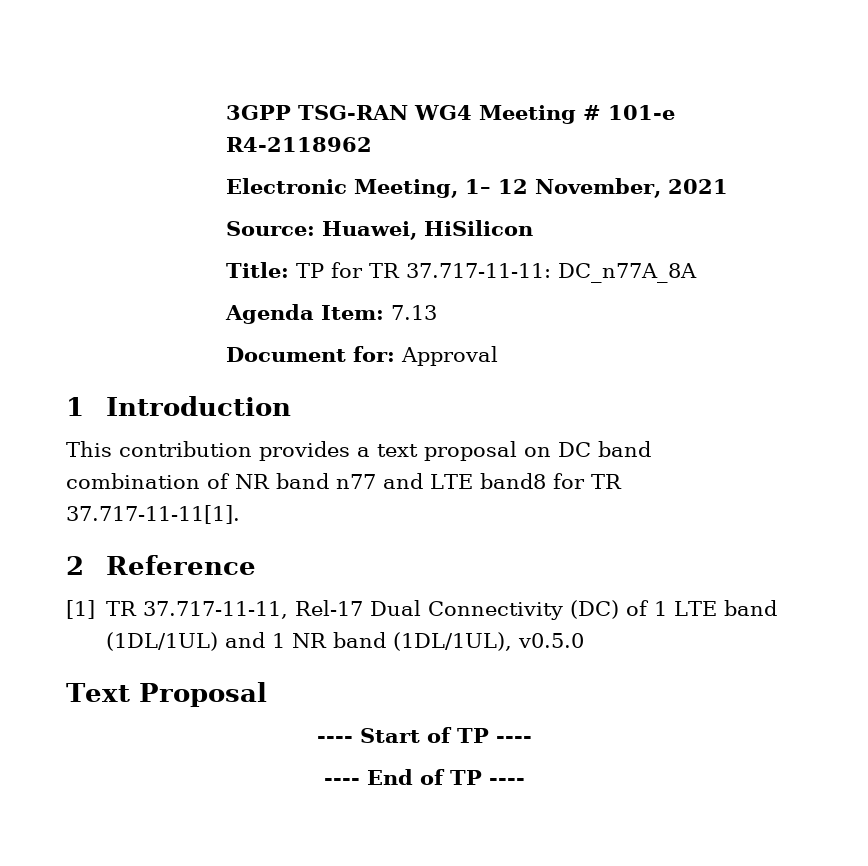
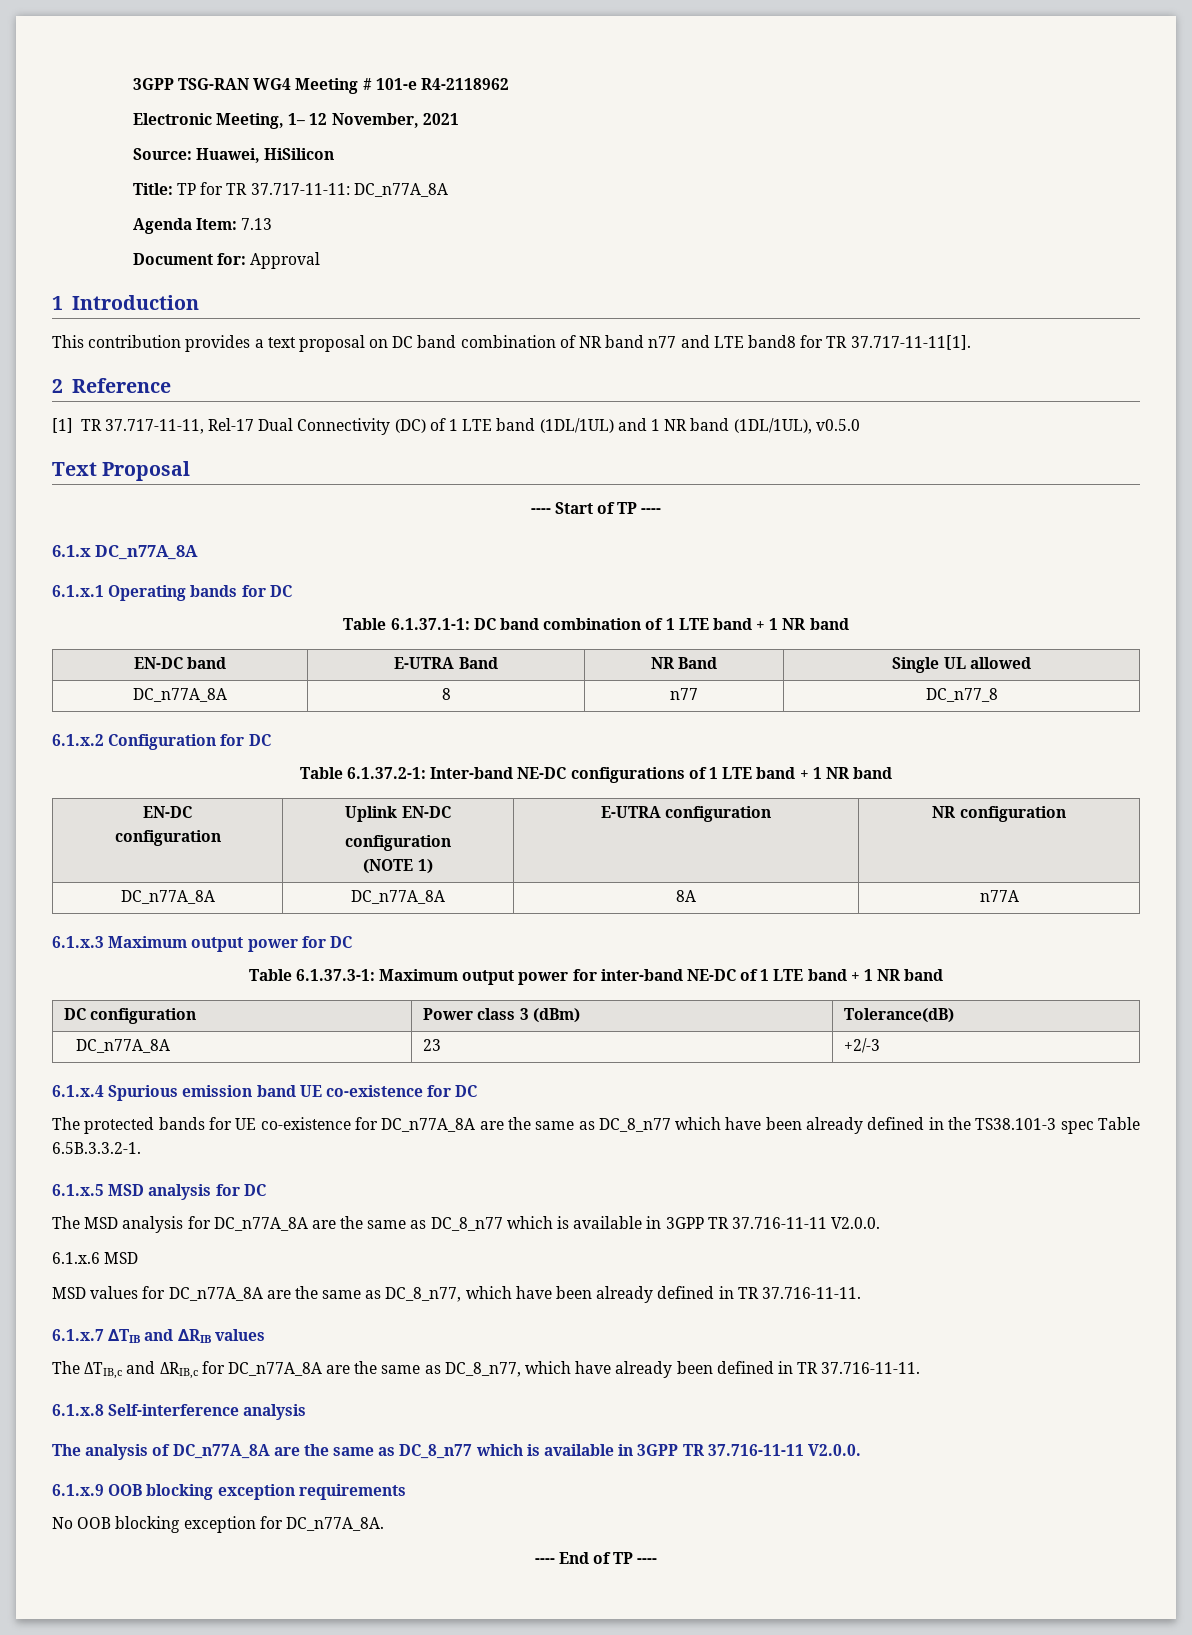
+ 6.1.x DC_n77A_8A
+ 6.1.x.1 Operating bands for DC
+ Table 6.1.37.1-1: DC band combination of 1 LTE band + 1 NR band
+ EN-DC band | E-UTRA Band | NR Band | Single UL allowed
+ DC_n77A_8A | 8 | n77 | DC_n77_8
+ 6.1.x.2 Configuration for DC
+ Table 6.1.37.2-1: Inter-band NE-DC configurations of 1 LTE band + 1 NR band
+ EN-DC
+ configuration | Uplink EN-DC
+ configuration
+ (NOTE 1) | E-UTRA configuration | NR configuration
+ DC_n77A_8A | DC_n77A_8A | 8A | n77A
+ 6.1.x.3 Maximum output power for DC
+ Table 6.1.37.3-1: Maximum output power for inter-band NE-DC of 1 LTE band + 1 NR band
+ DC configuration | Power class 3 (dBm) | Tolerance(dB)
+ DC_n77A_8A | 23 | +2/-3
+ 6.1.x.4 Spurious emission band UE co-existence for DC
+ The protected bands for UE co-existence for DC_n77A_8A are the same as DC_8_n77 which have been already defined in the TS38.101-3 spec Table 6.5B.3.3.2-1.
+ 6.1.x.5 MSD analysis for DC
+ The MSD analysis for DC_n77A_8A are the same as DC_8_n77 which is available in 3GPP TR 37.716-11-11 V2.0.0.
+ 6.1.x.6 MSD
+ MSD values for DC_n77A_8A are the same as DC_8_n77, which have been already defined in TR 37.716-11-11.
+ 6.1.x.7 ∆TIB and ∆RIB values
+ The ΔTIB,c and ΔRIB,c for DC_n77A_8A are the same as DC_8_n77, which have already been defined in TR 37.716-11-11.
+ 6.1.x.8 Self-interference analysis
+ The analysis of DC_n77A_8A are the same as DC_8_n77 which is available in 3GPP TR 37.716-11-11 V2.0.0.
+ 6.1.x.9 OOB blocking exception requirements
+ No OOB blocking exception for DC_n77A_8A.

